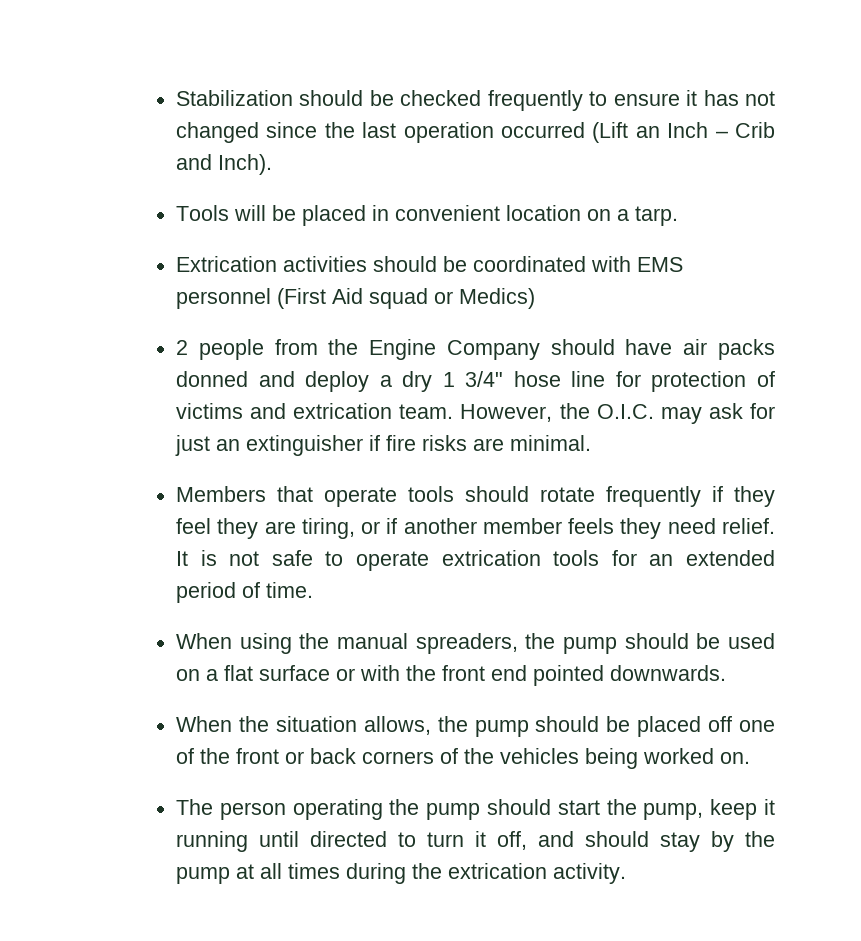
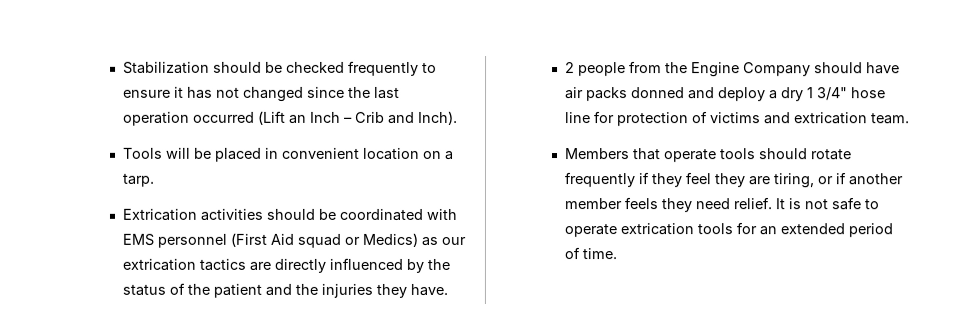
- Extrication activities should be coordinated with EMS personnel (First Aid squad or Medics)
+ Extrication activities should be coordinated with EMS personnel (First Aid squad or Medics) as our extrication tactics are directly influenced by the status of the patient and the injuries they have.
- However, the O.I.C. may ask for just an extinguisher if fire risks are minimal.
- When using the manual spreaders, the pump should be used on a flat surface or with the front end pointed downwards.
- When the situation allows, the pump should be placed off one of the front or back corners of the vehicles being worked on.
- The person operating the pump should start the pump, keep it running until directed to turn it off, and should stay by the pump at all times during the extrication activity.

